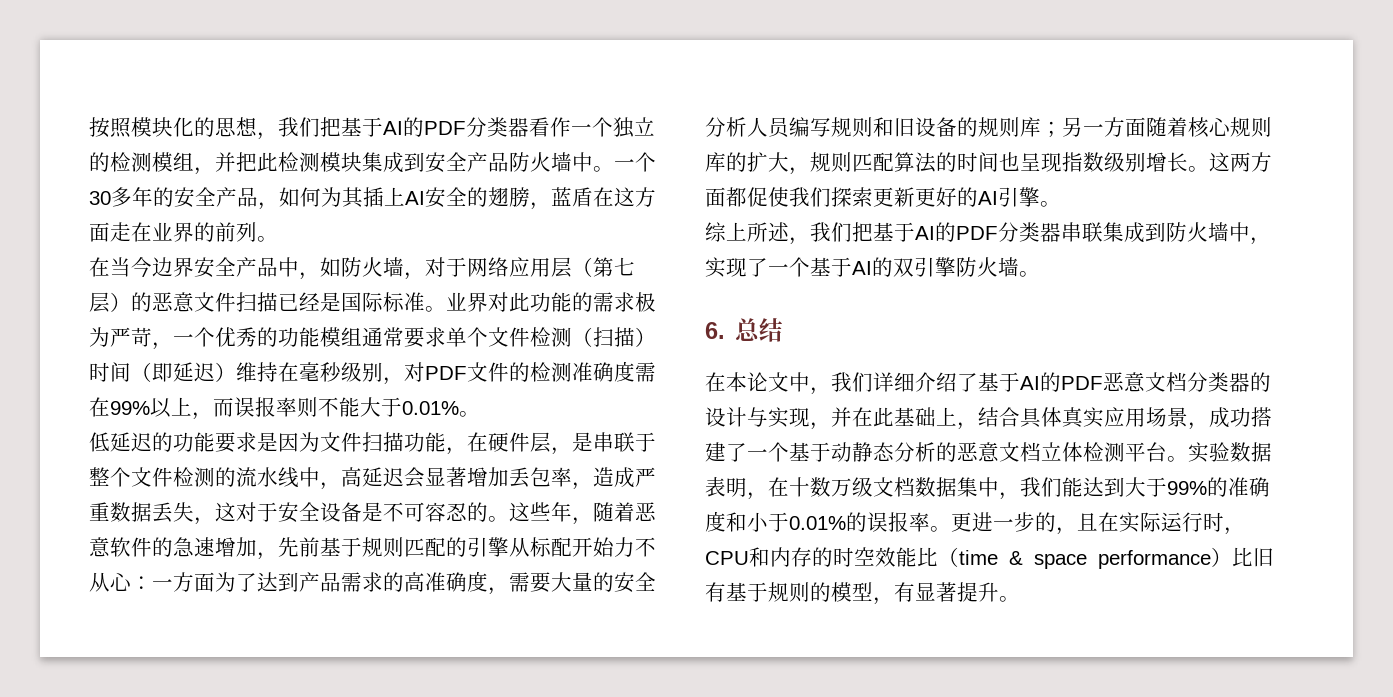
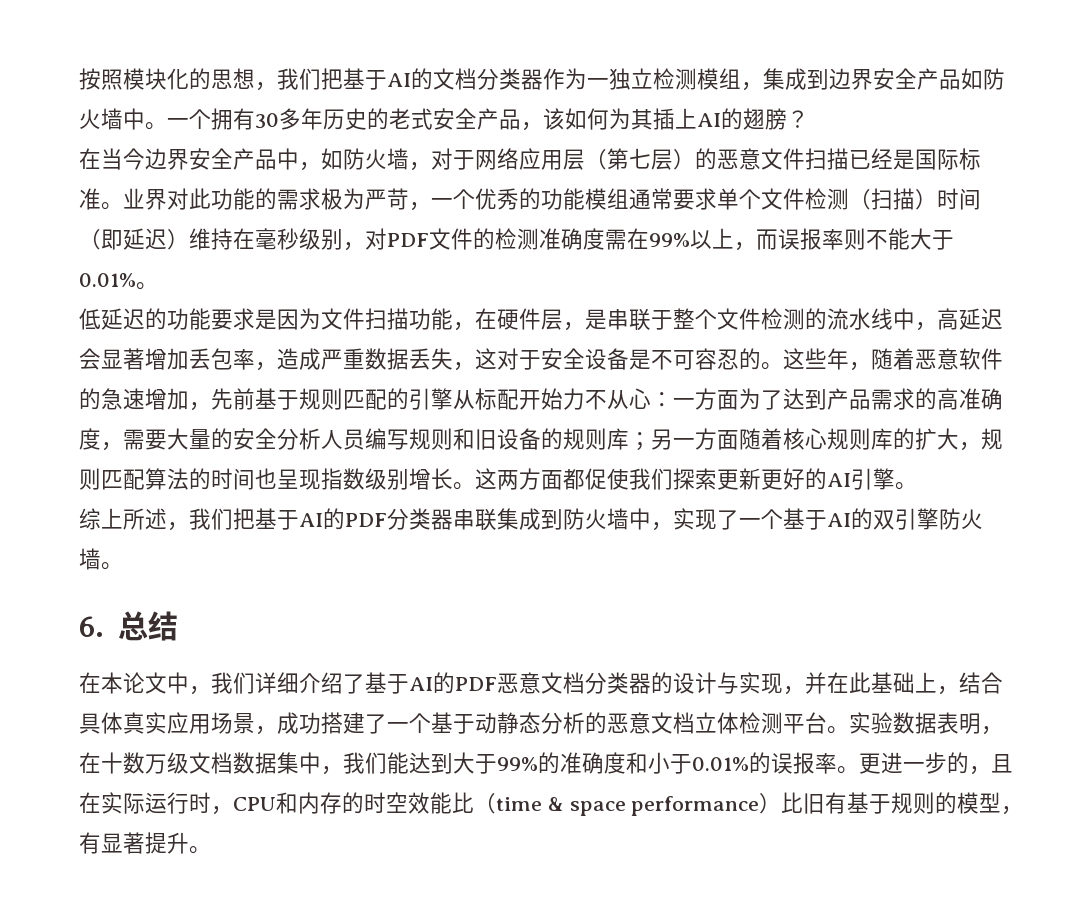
- 按照模块化的思想，我们把基于AI的PDF分类器看作一个独立的检测模组，并把此检测模块集成到安全产品防火墙中。
+ 按照模块化的思想，我们把基于AI的文档分类器作为一独立检测模组，集成到边界安全产品如防火墙中。
- 一个30多年的安全产品，如何为其插上AI安全的翅膀，蓝盾在这方面走在业界的前列。
+ 一个拥有30多年历史的老式安全产品，该如何为其插上AI的翅膀？

